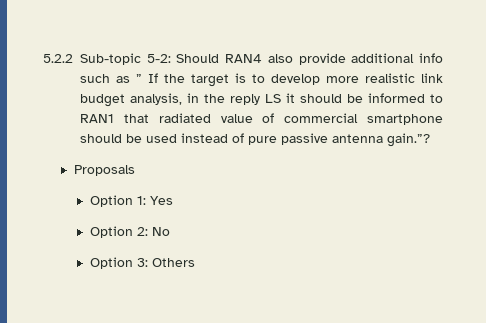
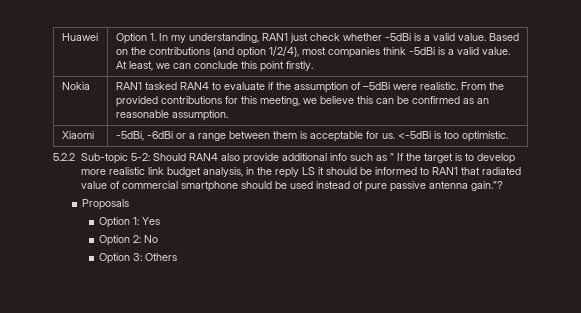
+ Huawei | Option 1. In my understanding, RAN1 just check whether -5dBi is a valid value. Based on the contributions (and option 1/2/4), most companies think -5dBi is a valid value. At least, we can conclude this point firstly.
+ Nokia | RAN1 tasked RAN4 to evaluate if the assumption of –5dBi were realistic. From the provided contributions for this meeting, we believe this can be confirmed as an reasonable assumption.
+ Xiaomi | -5dBi, -6dBi or a range between them is acceptable for us. <-5dBi is too optimistic.

